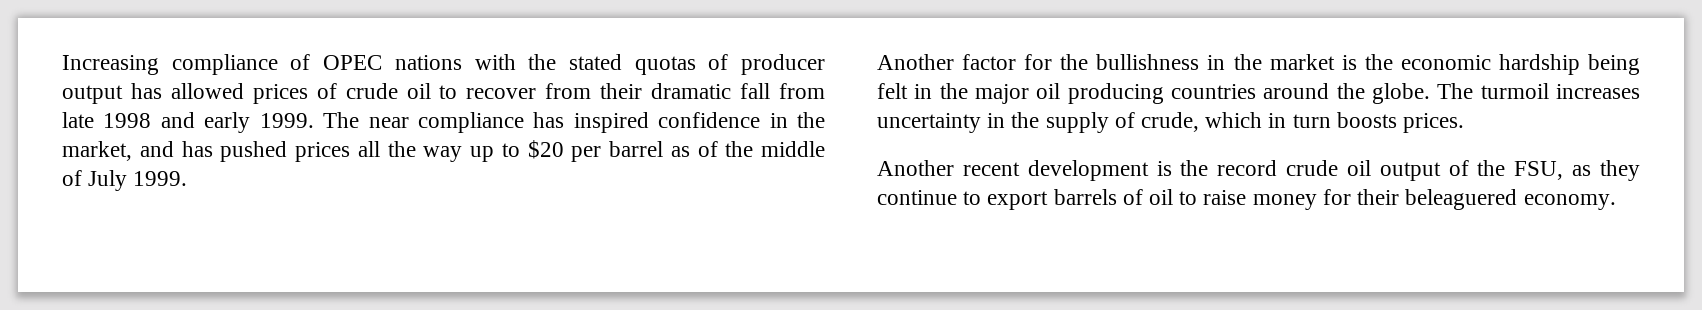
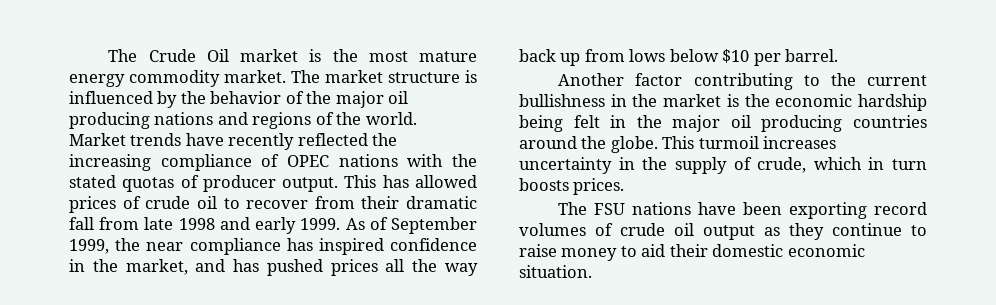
- Increasing compliance of OPEC nations with the stated quotas of producer output has allowed prices of crude oil to recover from their dramatic fall from late 1998 and early 1999.
+ The Crude Oil market is the most mature energy commodity market. The market structure is influenced by the behavior of the major oil producing nations and regions of the world. Market trends have recently reflected the increasing compliance of OPEC nations with the stated quotas of producer output. This has allowed prices of crude oil to recover from their dramatic fall from late 1998 and early 1999.
- The near compliance has inspired confidence in the market, and has pushed prices all the way up to $20 per barrel as of the middle of July 1999.
- Another factor for the bullishness in the market is the economic hardship being felt in the major oil producing countries around the globe.
+ As of September 1999, the near compliance has inspired confidence in the market, and has pushed prices all the way back up from lows below $10 per barrel.
+ Another factor contributing to the current bullishness in the market is the economic hardship being felt in the major oil producing countries around the globe.
- The turmoil increases uncertainty in the supply of crude, which in turn boosts prices.
+ This turmoil increases uncertainty in the supply of crude, which in turn boosts prices.
- Another recent development is the record crude oil output of the FSU, as they continue to export barrels of oil to raise money for their beleaguered economy.
+ The FSU nations have been exporting record volumes of crude oil output as they continue to raise money to aid their domestic economic situation.

